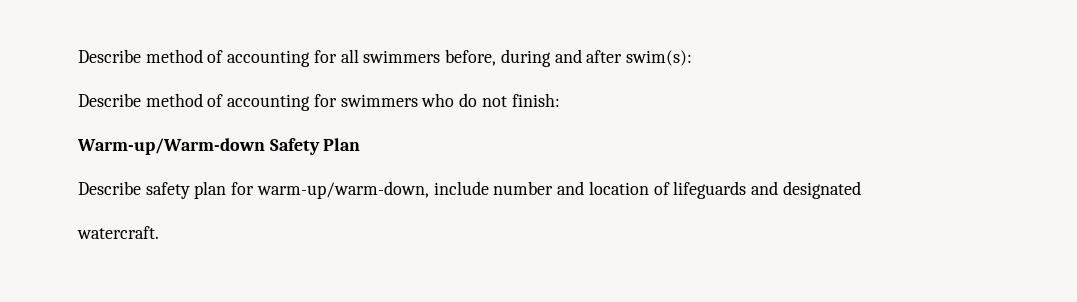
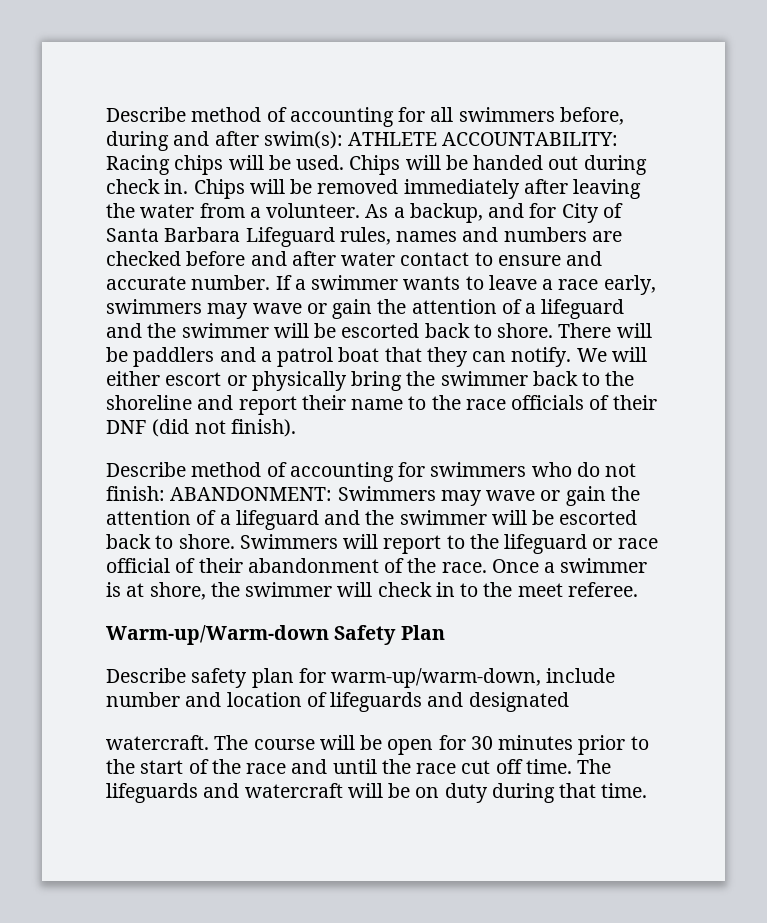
- Describe method of accounting for all swimmers before, during and after swim(s):
+ Describe method of accounting for all swimmers before, during and after swim(s): ATHLETE ACCOUNTABILITY: Racing chips will be used. Chips will be handed out during check in. Chips will be removed immediately after leaving the water from a volunteer. As a backup, and for City of Santa Barbara Lifeguard rules, names and numbers are checked before and after water contact to ensure and accurate number. If a swimmer wants to leave a race early, swimmers may wave or gain the attention of a lifeguard and the swimmer will be escorted back to shore. There will be paddlers and a patrol boat that they can notify. We will either escort or physically bring the swimmer back to the shoreline and report their name to the race officials of their DNF (did not finish).
- Describe method of accounting for swimmers who do not finish:
+ Describe method of accounting for swimmers who do not finish: ABANDONMENT: Swimmers may wave or gain the attention of a lifeguard and the swimmer will be escorted back to shore. Swimmers will report to the lifeguard or race official of their abandonment of the race. Once a swimmer is at shore, the swimmer will check in to the meet referee.
+ The course will be open for 30 minutes prior to the start of the race and until the race cut off time. The lifeguards and watercraft will be on duty during that time.

